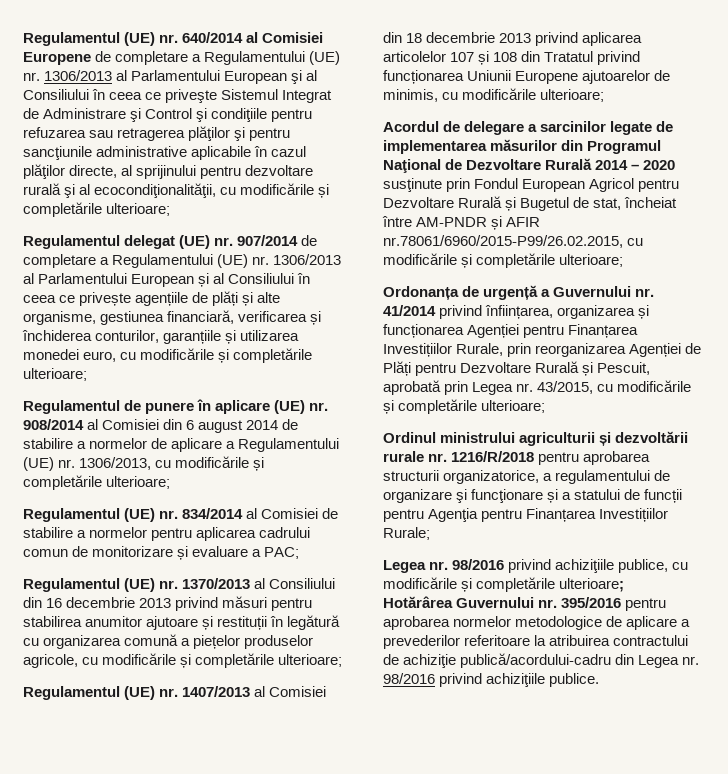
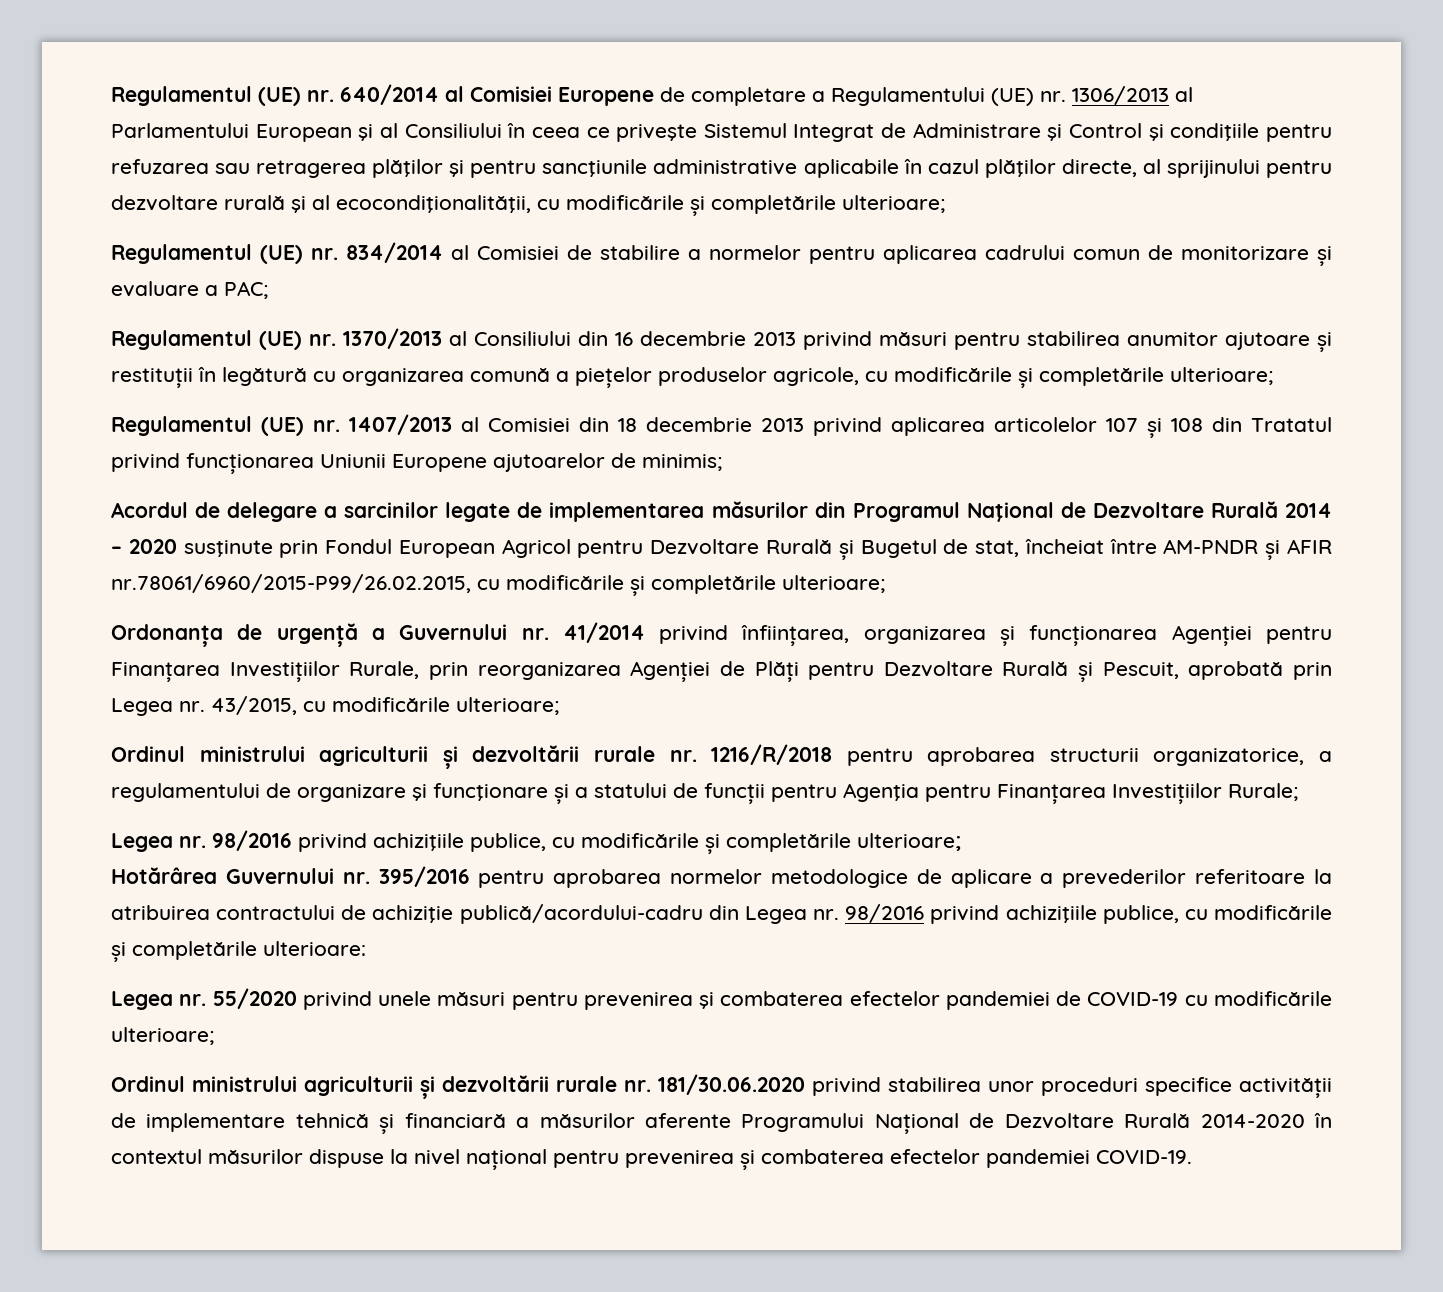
- Regulamentul delegat (UE) nr. 907/2014 de completare a Regulamentului (UE) nr. 1306/2013 al Parlamentului European și al Consiliului în ceea ce privește agențiile de plăți și alte organisme, gestiunea financiară, verificarea și închiderea conturilor, garanțiile și utilizarea monedei euro, cu modificările și completările ulterioare;
- Regulamentul de punere în aplicare (UE) nr. 908/2014 al Comisiei din 6 august 2014 de stabilire a normelor de aplicare a Regulamentului (UE) nr. 1306/2013, cu modificările și completările ulterioare;
- Regulamentul (UE) nr. 1407/2013 al Comisiei din 18 decembrie 2013 privind aplicarea articolelor 107 și 108 din Tratatul privind funcționarea Uniunii Europene ajutoarelor de minimis, cu modificările ulterioare;
+ Regulamentul (UE) nr. 1407/2013 al Comisiei din 18 decembrie 2013 privind aplicarea articolelor 107 și 108 din Tratatul privind funcționarea Uniunii Europene ajutoarelor de minimis;
- Ordonanța de urgență a Guvernului nr. 41/2014 privind înființarea, organizarea și funcționarea Agenției pentru Finanțarea Investițiilor Rurale, prin reorganizarea Agenției de Plăți pentru Dezvoltare Rurală și Pescuit, aprobată prin Legea nr. 43/2015, cu modificările și completările ulterioare;
+ Ordonanța de urgență a Guvernului nr. 41/2014 privind înființarea, organizarea și funcționarea Agenției pentru Finanțarea Investițiilor Rurale, prin reorganizarea Agenției de Plăți pentru Dezvoltare Rurală și Pescuit, aprobată prin Legea nr. 43/2015, cu modificările ulterioare;
- Hotărârea Guvernului nr. 395/2016 pentru aprobarea normelor metodologice de aplicare a prevederilor referitoare la atribuirea contractului de achiziţie publică/acordului-cadru din Legea nr. 98/2016 privind achiziţiile publice.
+ Hotărârea Guvernului nr. 395/2016 pentru aprobarea normelor metodologice de aplicare a prevederilor referitoare la atribuirea contractului de achiziţie publică/acordului-cadru din Legea nr. 98/2016 privind achiziţiile publice, cu modificările și completările ulterioare:
+ Legea nr. 55/2020 privind unele măsuri pentru prevenirea şi combaterea efectelor pandemiei de COVID-19 cu modificările ulterioare;
+ Ordinul ministrului agriculturii și dezvoltării rurale nr. 181/30.06.2020 privind stabilirea unor proceduri specifice activității de implementare tehnică și financiară a măsurilor aferente Programului Național de Dezvoltare Rurală 2014-2020 în contextul măsurilor dispuse la nivel național pentru prevenirea și combaterea efectelor pandemiei COVID-19.

